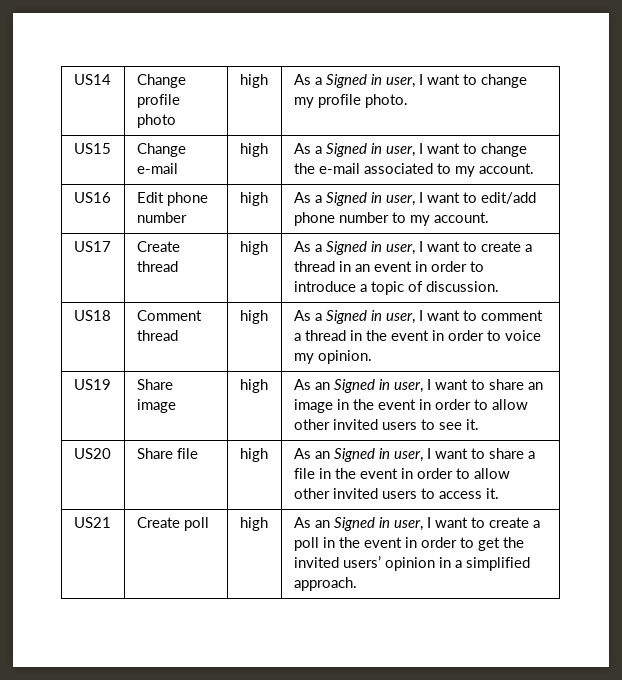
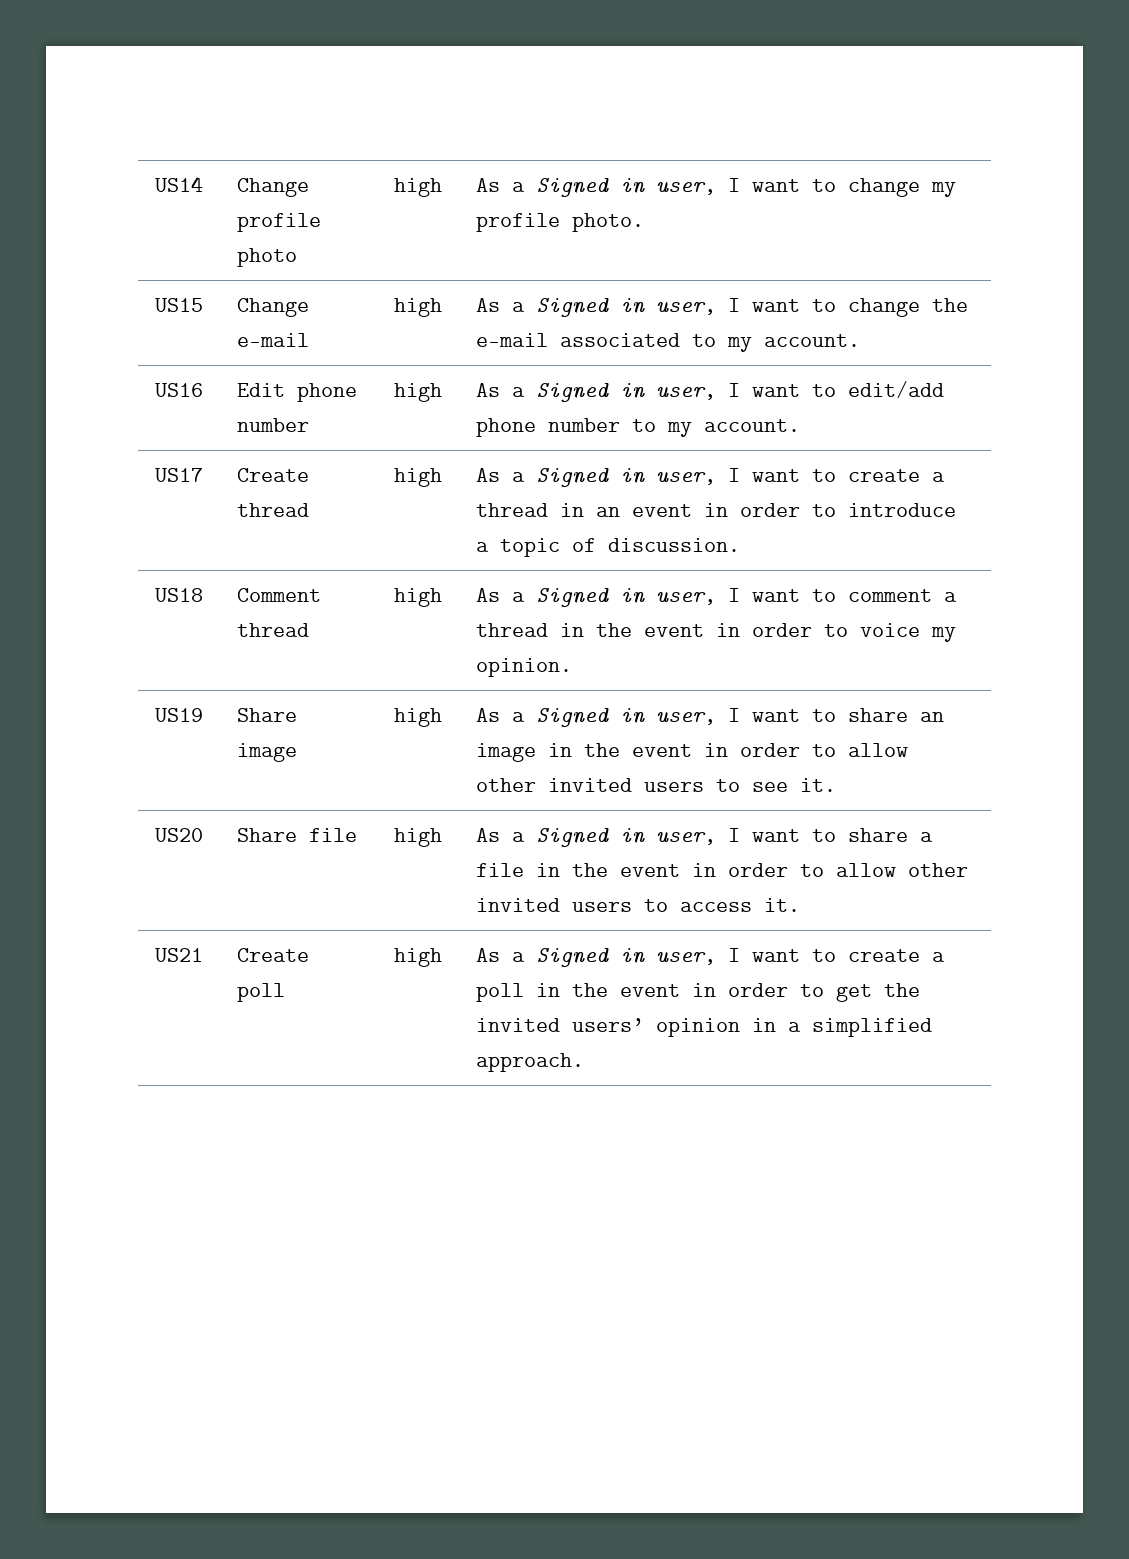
- US19 | Share image | high | As an Signed in user, I want to share an image in the event in order to allow other invited users to see it.
+ US19 | Share image | high | As a Signed in user, I want to share an image in the event in order to allow other invited users to see it.
- US20 | Share file | high | As an Signed in user, I want to share a file in the event in order to allow other invited users to access it.
+ US20 | Share file | high | As a Signed in user, I want to share a file in the event in order to allow other invited users to access it.
- US21 | Create poll | high | As an Signed in user, I want to create a poll in the event in order to get the invited users’ opinion in a simplified approach.
+ US21 | Create poll | high | As a Signed in user, I want to create a poll in the event in order to get the invited users’ opinion in a simplified approach.

